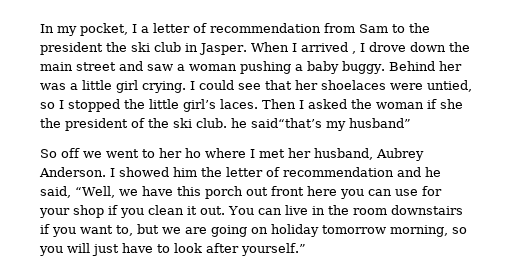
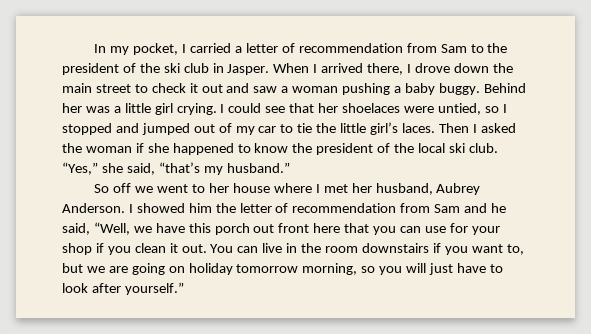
- In my pocket, I a letter of recommendation from Sam to the president the ski club in Jasper.
+ In my pocket, I carried a letter of recommendation from Sam to the president of the ski club in Jasper.
- When I arrived , I drove down the main street and saw a woman pushing a baby buggy.
+ When I arrived there, I drove down the main street to check it out and saw a woman pushing a baby buggy.
- I could see that her shoelaces were untied, so I stopped the little girl’s laces.
+ I could see that her shoelaces were untied, so I stopped and jumped out of my car to tie the little girl’s laces.
- Then I asked the woman if she the president of the ski club. he said“that’s my husband”
+ Then I asked the woman if she happened to know the president of the local ski club. “Yes,” she said, “that’s my husband.”
- So off we went to her ho where I met her husband, Aubrey Anderson.
+ So off we went to her house where I met her husband, Aubrey Anderson.
- I showed him the letter of recommendation and he said, “Well, we have this porch out front here you can use for your shop if you clean it out.
+ I showed him the letter of recommendation from Sam and he said, “Well, we have this porch out front here that you can use for your shop if you clean it out.

